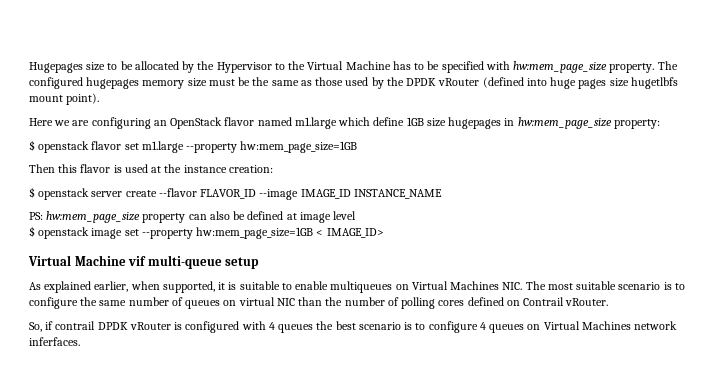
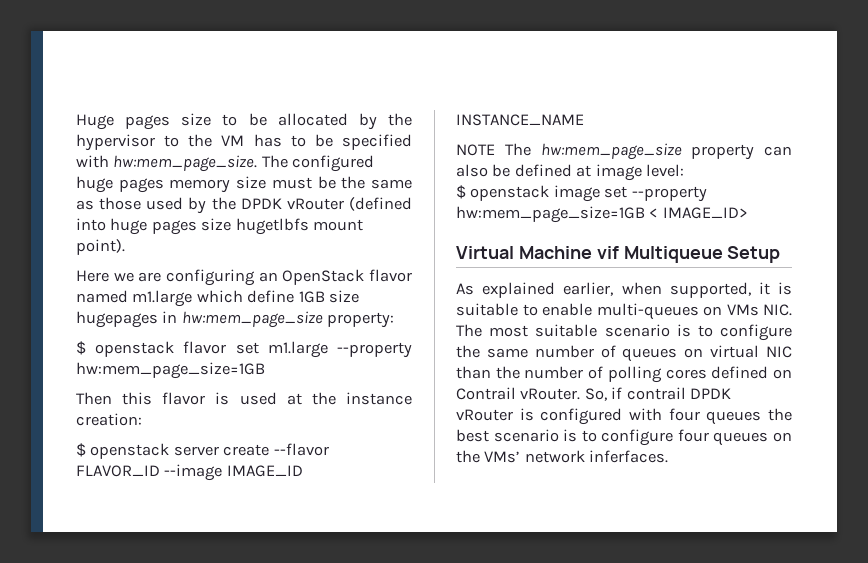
- Hugepages size to be allocated by the Hypervisor to the Virtual Machine has to be specified with hw:mem_page_size property. The configured hugepages memory size must be the same as those used by the DPDK vRouter (defined into huge pages size hugetlbfs mount point).
+ Huge pages size to be allocated by the hypervisor to the VM has to be specified with hw:mem_page_size. The configured huge pages memory size must be the same as those used by the DPDK vRouter (defined into huge pages size hugetlbfs mount point).
- PS: hw:mem_page_size property can also be defined at image level
+ NOTE The hw:mem_page_size property can also be defined at image level:
- Virtual Machine vif multi-queue setup
+ Virtual Machine vif Multiqueue Setup
- As explained earlier, when supported, it is suitable to enable multiqueues on Virtual Machines NIC. The most suitable scenario is to configure the same number of queues on virtual NIC than the number of polling cores defined on Contrail vRouter.
- So, if contrail DPDK vRouter is configured with 4 queues the best scenario is to configure 4 queues on Virtual Machines network inferfaces.
+ As explained earlier, when supported, it is suitable to enable multi-queues on VMs NIC. The most suitable scenario is to configure the same number of queues on virtual NIC than the number of polling cores defined on Contrail vRouter. So, if contrail DPDK vRouter is configured with four queues the best scenario is to configure four queues on the VMs’ network inferfaces.

